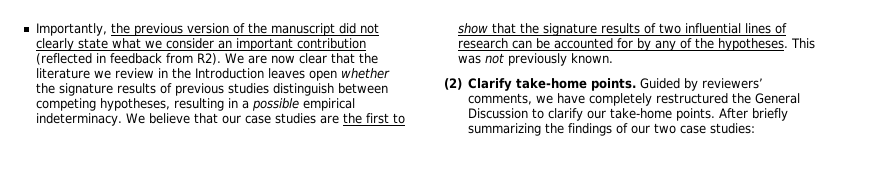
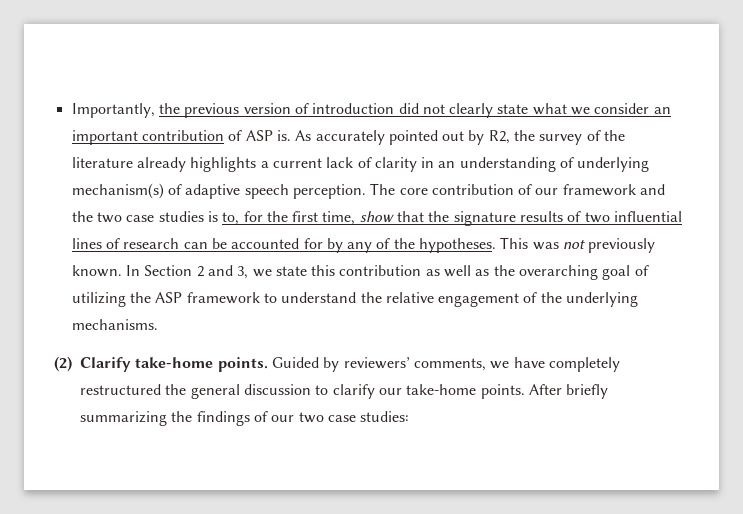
- Importantly, the previous version of the manuscript did not clearly state what we consider an important contribution (reflected in feedback from R2). We are now clear that the literature we review in the Introduction leaves open whether the signature results of previous studies distinguish between competing hypotheses, resulting in a possible empirical indeterminacy. We believe that our case studies are the first to show that the signature results of two influential lines of research can be accounted for by any of the hypotheses.
+ Importantly, the previous version of introduction did not clearly state what we consider an important contribution of ASP is. As accurately pointed out by R2, the survey of the literature already highlights a current lack of clarity in an understanding of underlying mechanism(s) of adaptive speech perception. The core contribution of our framework and the two case studies is to, for the first time, show that the signature results of two influential lines of research can be accounted for by any of the hypotheses.
+ In Section 2 and 3, we state this contribution as well as the overarching goal of utilizing the ASP framework to understand the relative engagement of the underlying mechanisms.
- Guided by reviewers’ comments, we have completely restructured the General Discussion to clarify our take-home points.
+ Guided by reviewers’ comments, we have completely restructured the general discussion to clarify our take-home points.

